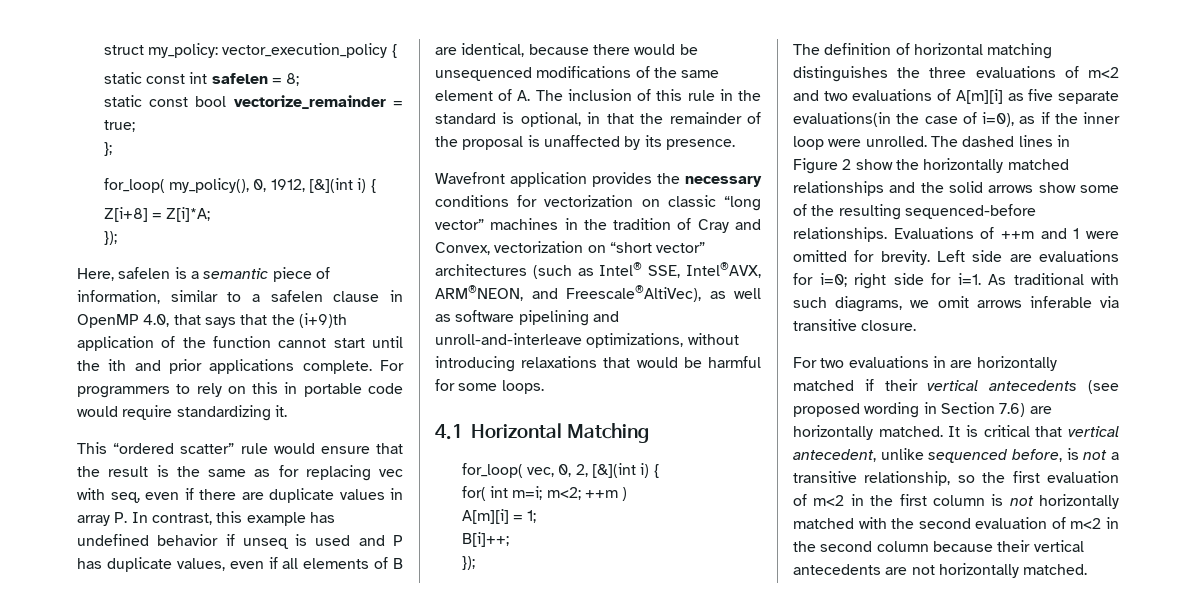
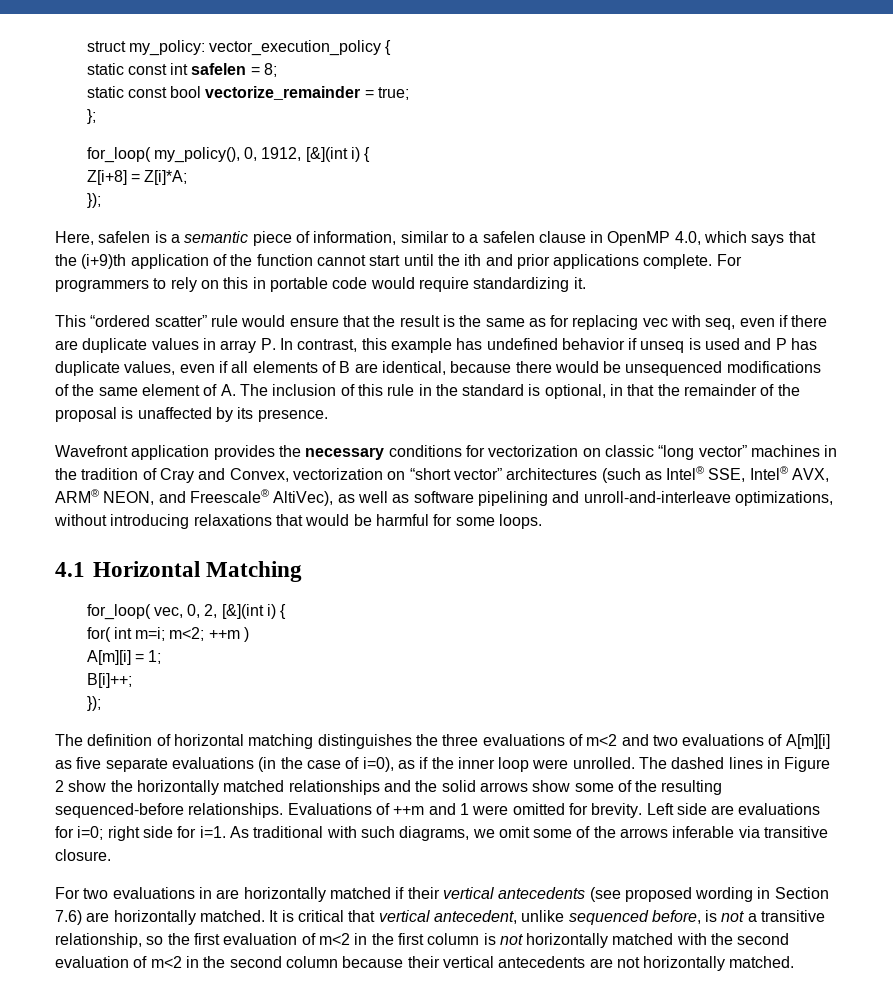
- Here, safelen is a semantic piece of information, similar to a safelen clause in OpenMP 4.0, that says that the (i+9)th application of the function cannot start until the ith and prior applications complete.
+ Here, safelen is a semantic piece of information, similar to a safelen clause in OpenMP 4.0, which says that the (i+9)th application of the function cannot start until the ith and prior applications complete.
- Wavefront application provides the necessary conditions for vectorization on classic “long vector” machines in the tradition of Cray and Convex, vectorization on “short vector” architectures (such as Intel® SSE, Intel®AVX, ARM®NEON, and Freescale®AltiVec), as well as software pipelining and unroll-and-interleave optimizations, without introducing relaxations that would be harmful for some loops.
+ Wavefront application provides the necessary conditions for vectorization on classic “long vector” machines in the tradition of Cray and Convex, vectorization on “short vector” architectures (such as Intel® SSE, Intel® AVX, ARM® NEON, and Freescale® AltiVec), as well as software pipelining and unroll-and-interleave optimizations, without introducing relaxations that would be harmful for some loops.
- The definition of horizontal matching distinguishes the three evaluations of m<2 and two evaluations of A[m][i] as five separate evaluations(in the case of i=0), as if the inner loop were unrolled.
+ The definition of horizontal matching distinguishes the three evaluations of m<2 and two evaluations of A[m][i] as five separate evaluations (in the case of i=0), as if the inner loop were unrolled.
- As traditional with such diagrams, we omit arrows inferable via transitive closure.
+ As traditional with such diagrams, we omit some of the arrows inferable via transitive closure.

